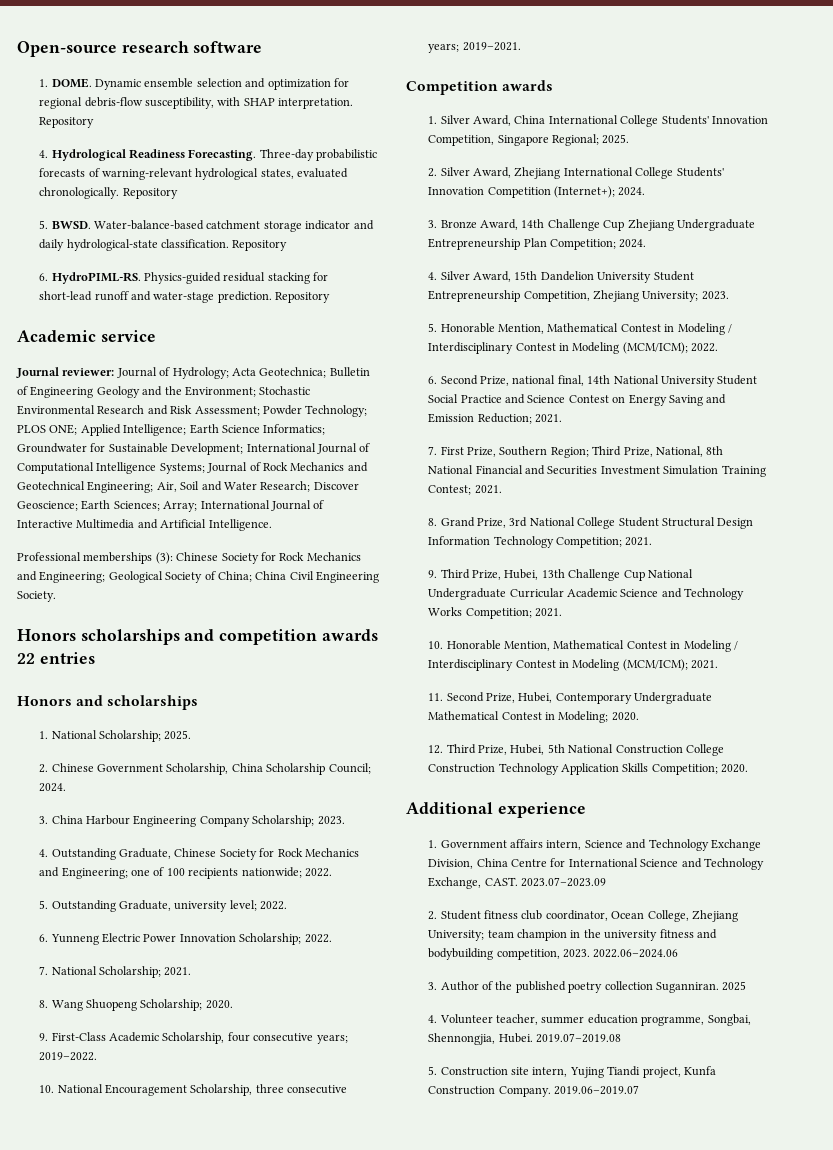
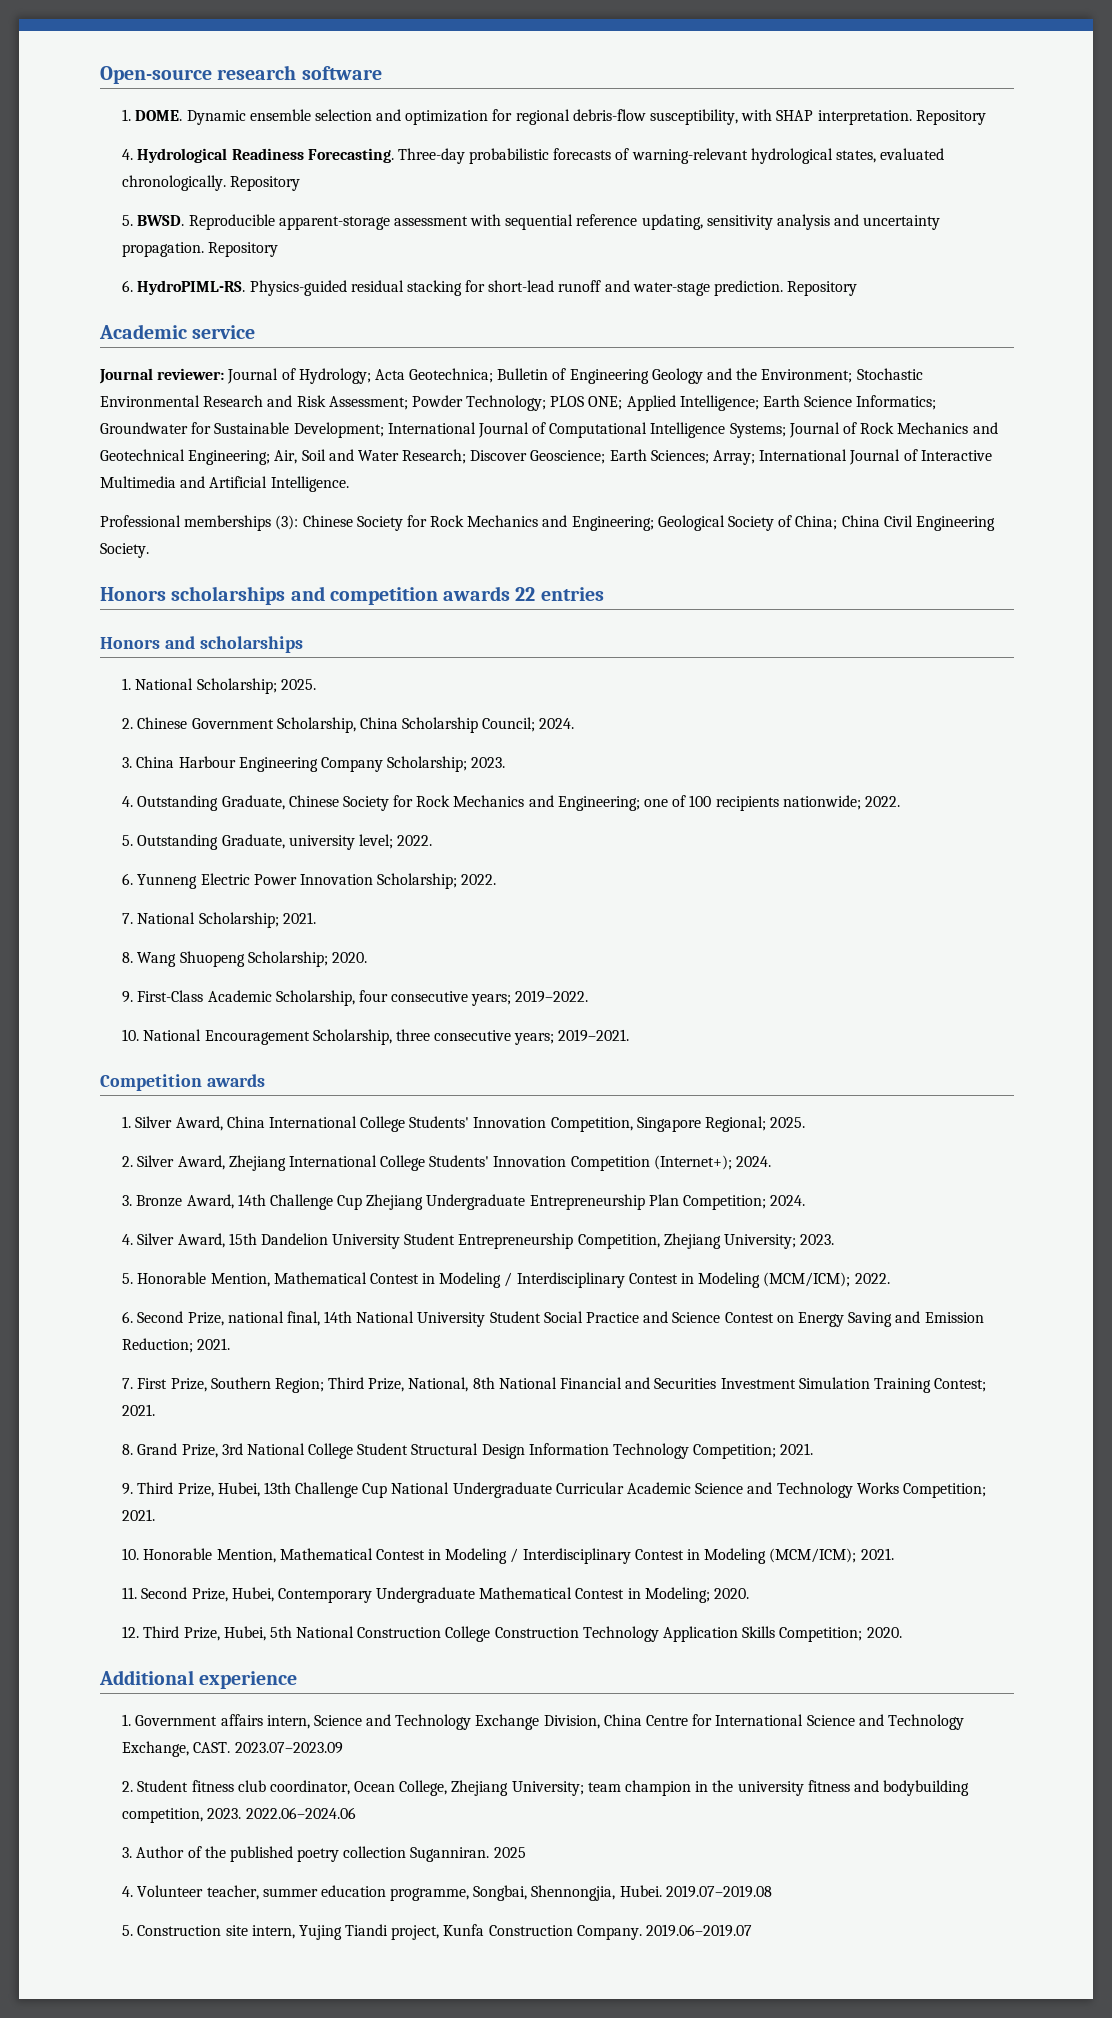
- Water-balance-based catchment storage indicator and daily hydrological-state classification.
+ Reproducible apparent-storage assessment with sequential reference updating, sensitivity analysis and uncertainty propagation.

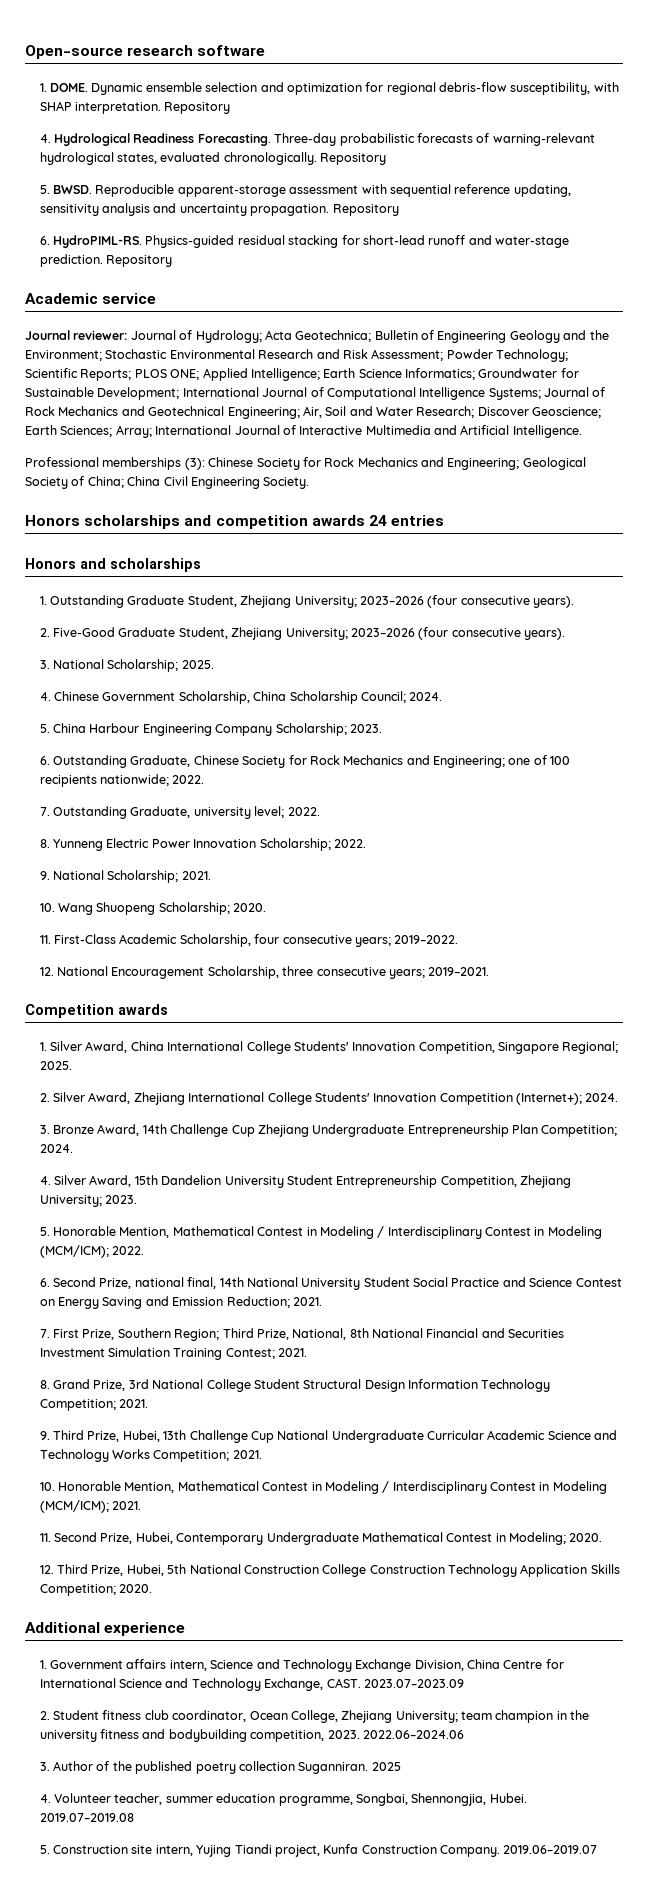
+ Scientific Reports;
- Honors scholarships and competition awards 22 entries
+ Honors scholarships and competition awards 24 entries
- 1. National Scholarship; 2025.
+ 1. Outstanding Graduate Student, Zhejiang University; 2023–2026 (four consecutive years).
+ 2. Five-Good Graduate Student, Zhejiang University; 2023–2026 (four consecutive years).
+ 3. National Scholarship; 2025.
- 2. Chinese Government Scholarship, China Scholarship Council; 2024.
+ 4. Chinese Government Scholarship, China Scholarship Council; 2024.
- 3. China Harbour Engineering Company Scholarship; 2023.
+ 5. China Harbour Engineering Company Scholarship; 2023.
- 4. Outstanding Graduate, Chinese Society for Rock Mechanics and Engineering; one of 100 recipients nationwide; 2022.
+ 6. Outstanding Graduate, Chinese Society for Rock Mechanics and Engineering; one of 100 recipients nationwide; 2022.
- 5. Outstanding Graduate, university level; 2022.
+ 7. Outstanding Graduate, university level; 2022.
- 6. Yunneng Electric Power Innovation Scholarship; 2022.
+ 8. Yunneng Electric Power Innovation Scholarship; 2022.
- 7. National Scholarship; 2021.
+ 9. National Scholarship; 2021.
- 8. Wang Shuopeng Scholarship; 2020.
+ 10. Wang Shuopeng Scholarship; 2020.
- 9. First-Class Academic Scholarship, four consecutive years; 2019–2022.
+ 11. First-Class Academic Scholarship, four consecutive years; 2019–2022.
- 10. National Encouragement Scholarship, three consecutive years; 2019–2021.
+ 12. National Encouragement Scholarship, three consecutive years; 2019–2021.

